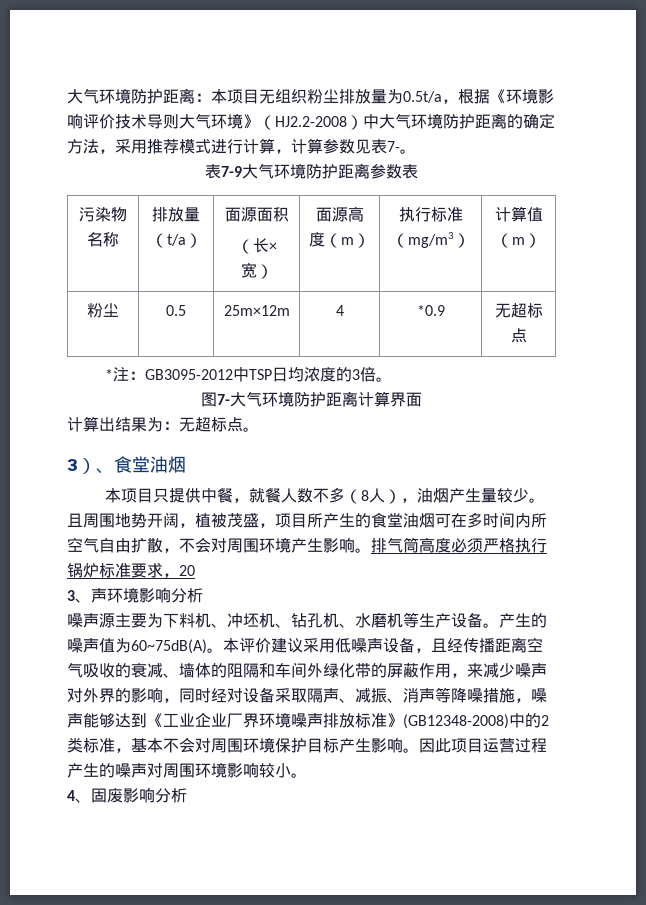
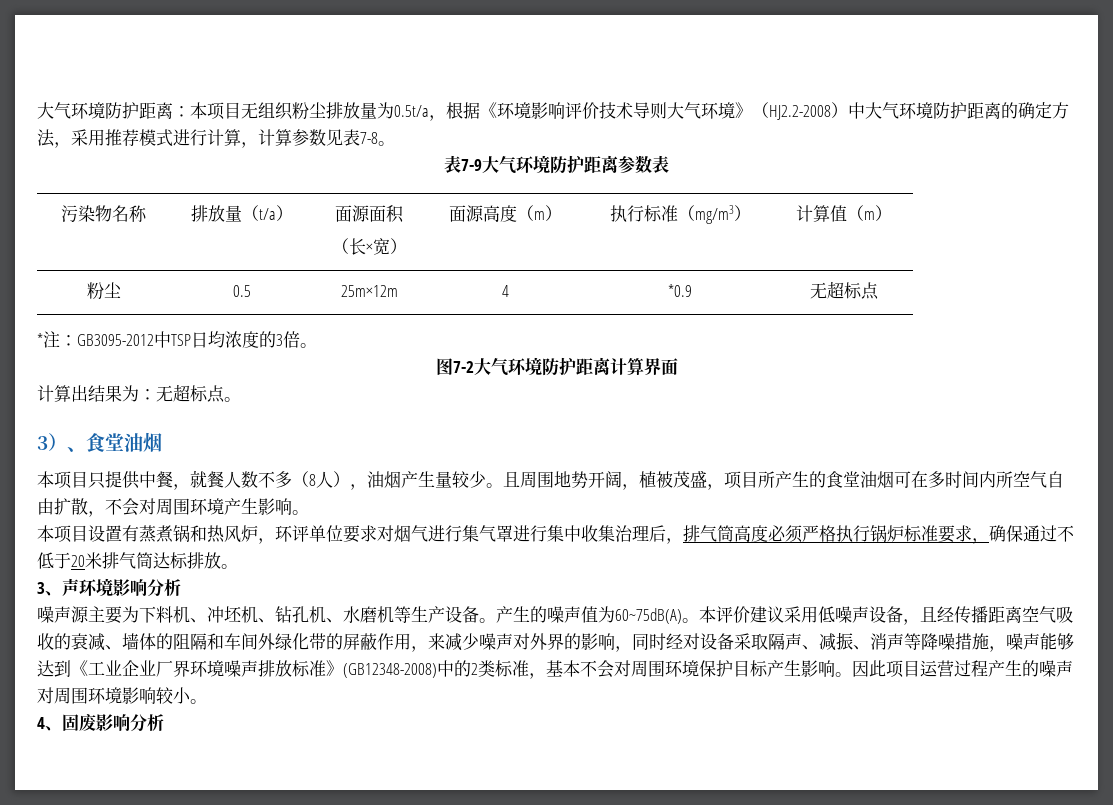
- 大气环境防护距离：本项目无组织粉尘排放量为0.5t/a，根据《环境影响评价技术导则大气环境》（HJ2.2-2008）中大气环境防护距离的确定方法，采用推荐模式进行计算，计算参数见表7-。
+ 大气环境防护距离：本项目无组织粉尘排放量为0.5t/a，根据《环境影响评价技术导则大气环境》（HJ2.2-2008）中大气环境防护距离的确定方法，采用推荐模式进行计算，计算参数见表7-8。
- 图7-大气环境防护距离计算界面
+ 图7-2大气环境防护距离计算界面
- 且周围地势开阔，植被茂盛，项目所产生的食堂油烟可在多时间内所空气自由扩散，不会对周围环境产生影响。排气筒高度必须严格执行锅炉标准要求，20
+ 且周围地势开阔，植被茂盛，项目所产生的食堂油烟可在多时间内所空气自由扩散，不会对周围环境产生影响。
+ 本项目设置有蒸煮锅和热风炉，环评单位要求对烟气进行集气罩进行集中收集治理后，排气筒高度必须严格执行锅炉标准要求，确保通过不低于20米排气筒达标排放。

